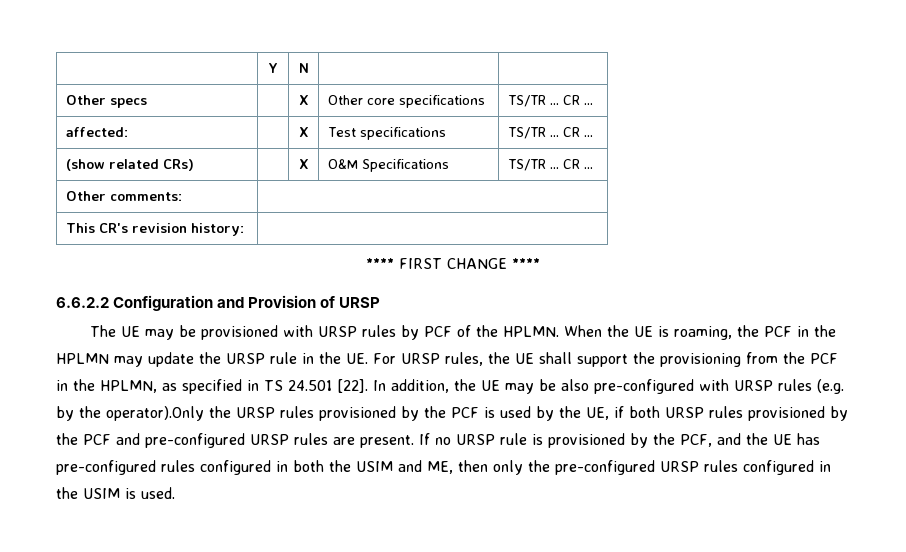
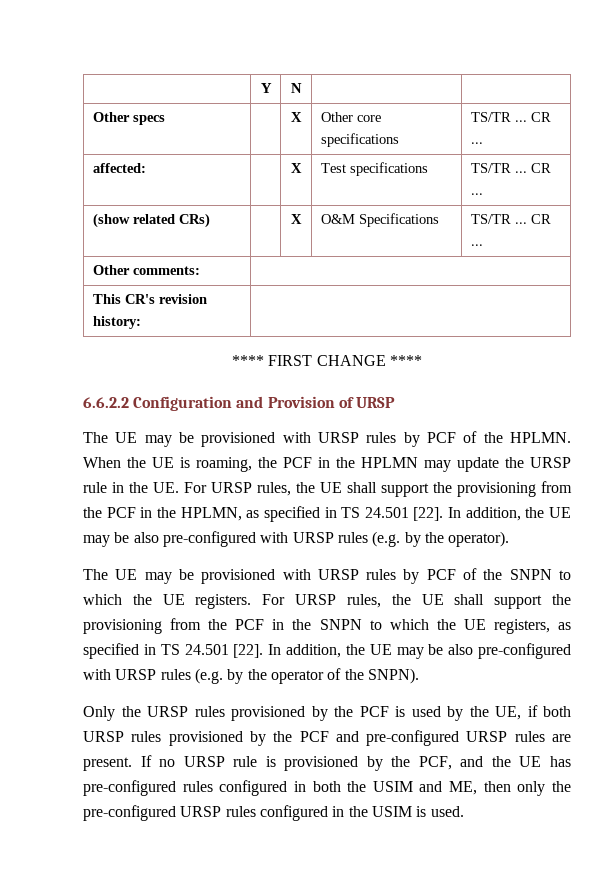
- In addition, the UE may be also pre-configured with URSP rules (e.g. by the operator).Only the URSP rules provisioned by the PCF is used by the UE, if both URSP rules provisioned by the PCF and pre-configured URSP rules are present.
+ In addition, the UE may be also pre-configured with URSP rules (e.g. by the operator).
+ The UE may be provisioned with URSP rules by PCF of the SNPN to which the UE registers. For URSP rules, the UE shall support the provisioning from the PCF in the SNPN to which the UE registers, as specified in TS 24.501 [22]. In addition, the UE may be also pre-configured with URSP rules (e.g. by the operator of the SNPN).
+ Only the URSP rules provisioned by the PCF is used by the UE, if both URSP rules provisioned by the PCF and pre-configured URSP rules are present.

